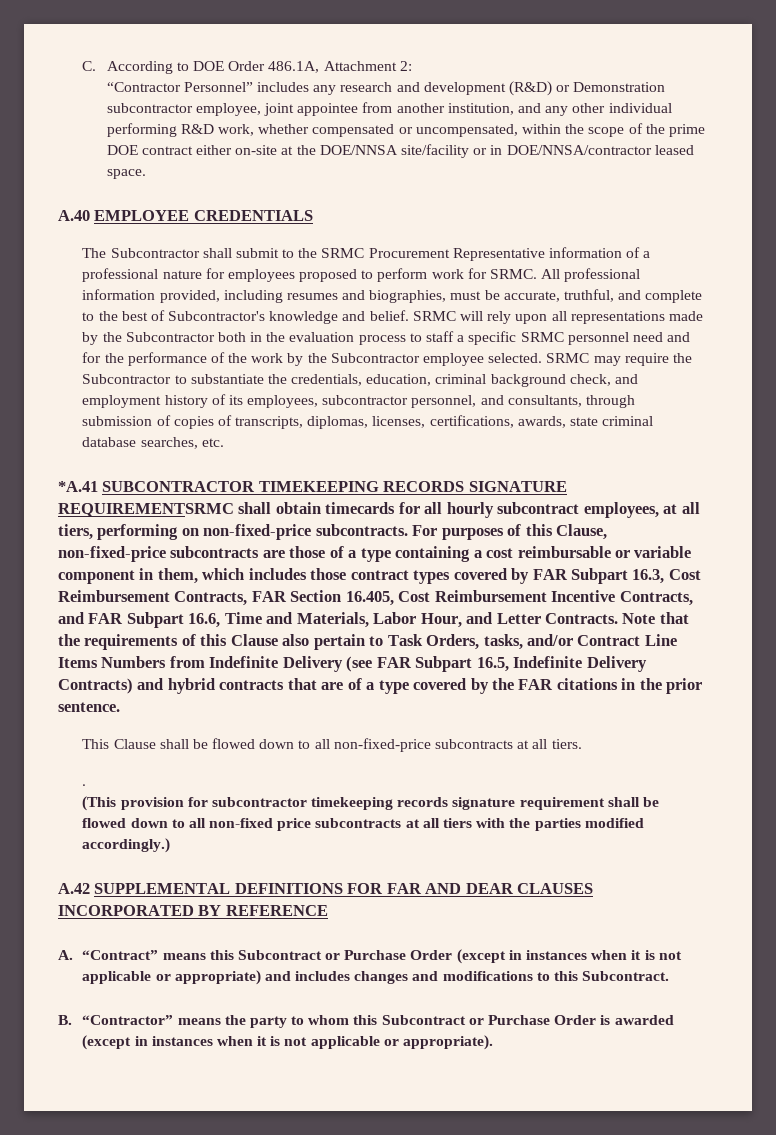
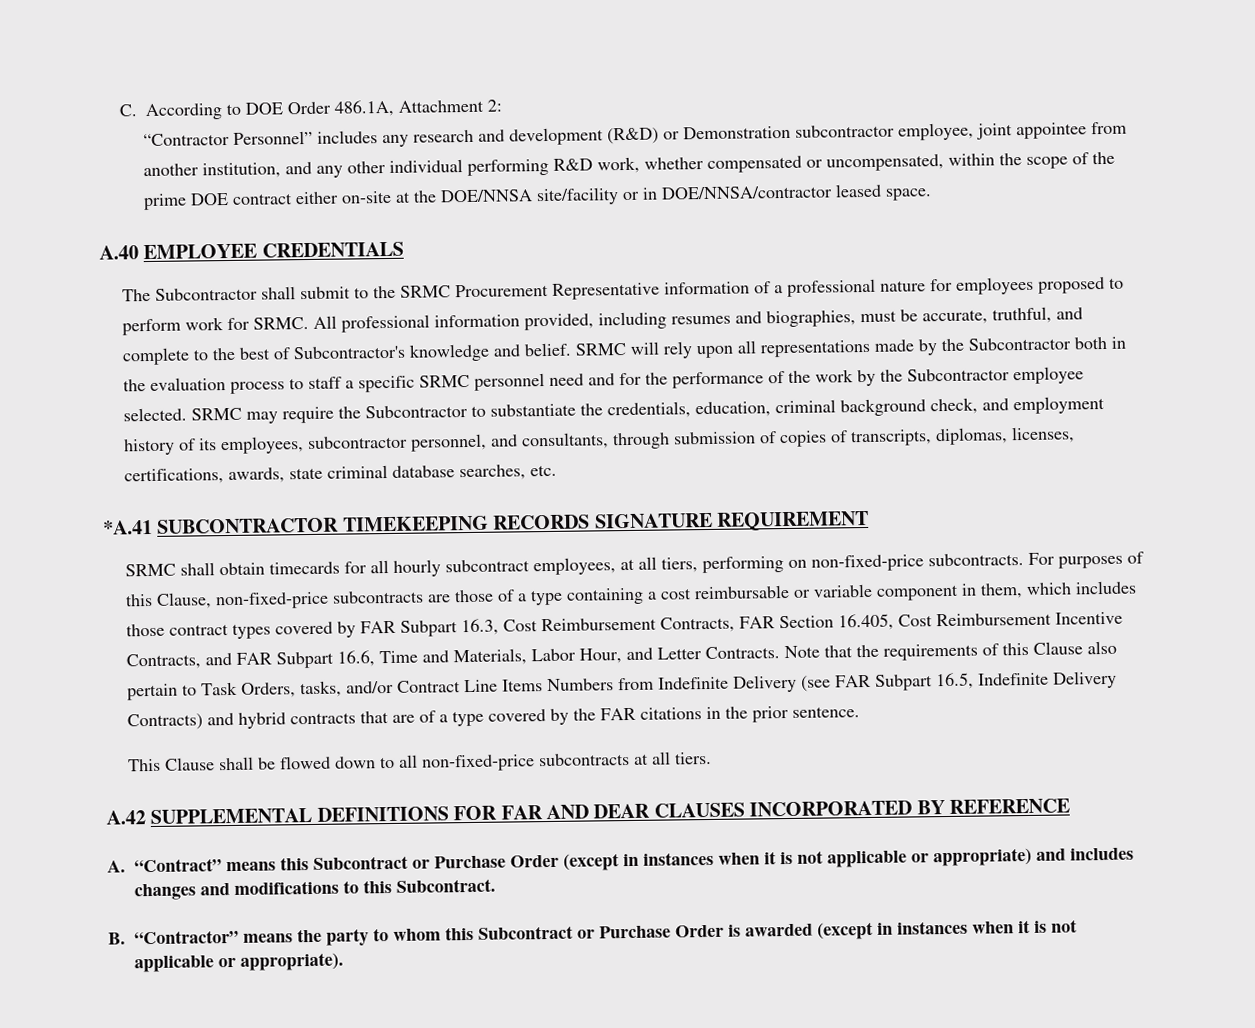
- *A.41 SUBCONTRACTOR TIMEKEEPING RECORDS SIGNATURE REQUIREMENTSRMC shall obtain timecards for all hourly subcontract employees, at all tiers, performing on non-fixed-price subcontracts.
+ *A.41 SUBCONTRACTOR TIMEKEEPING RECORDS SIGNATURE REQUIREMENT
+ SRMC shall obtain timecards for all hourly subcontract employees, at all tiers, performing on non-fixed-price subcontracts.
- .
- (This provision for subcontractor timekeeping records signature requirement shall be flowed down to all non-fixed price subcontracts at all tiers with the parties modified accordingly.)

